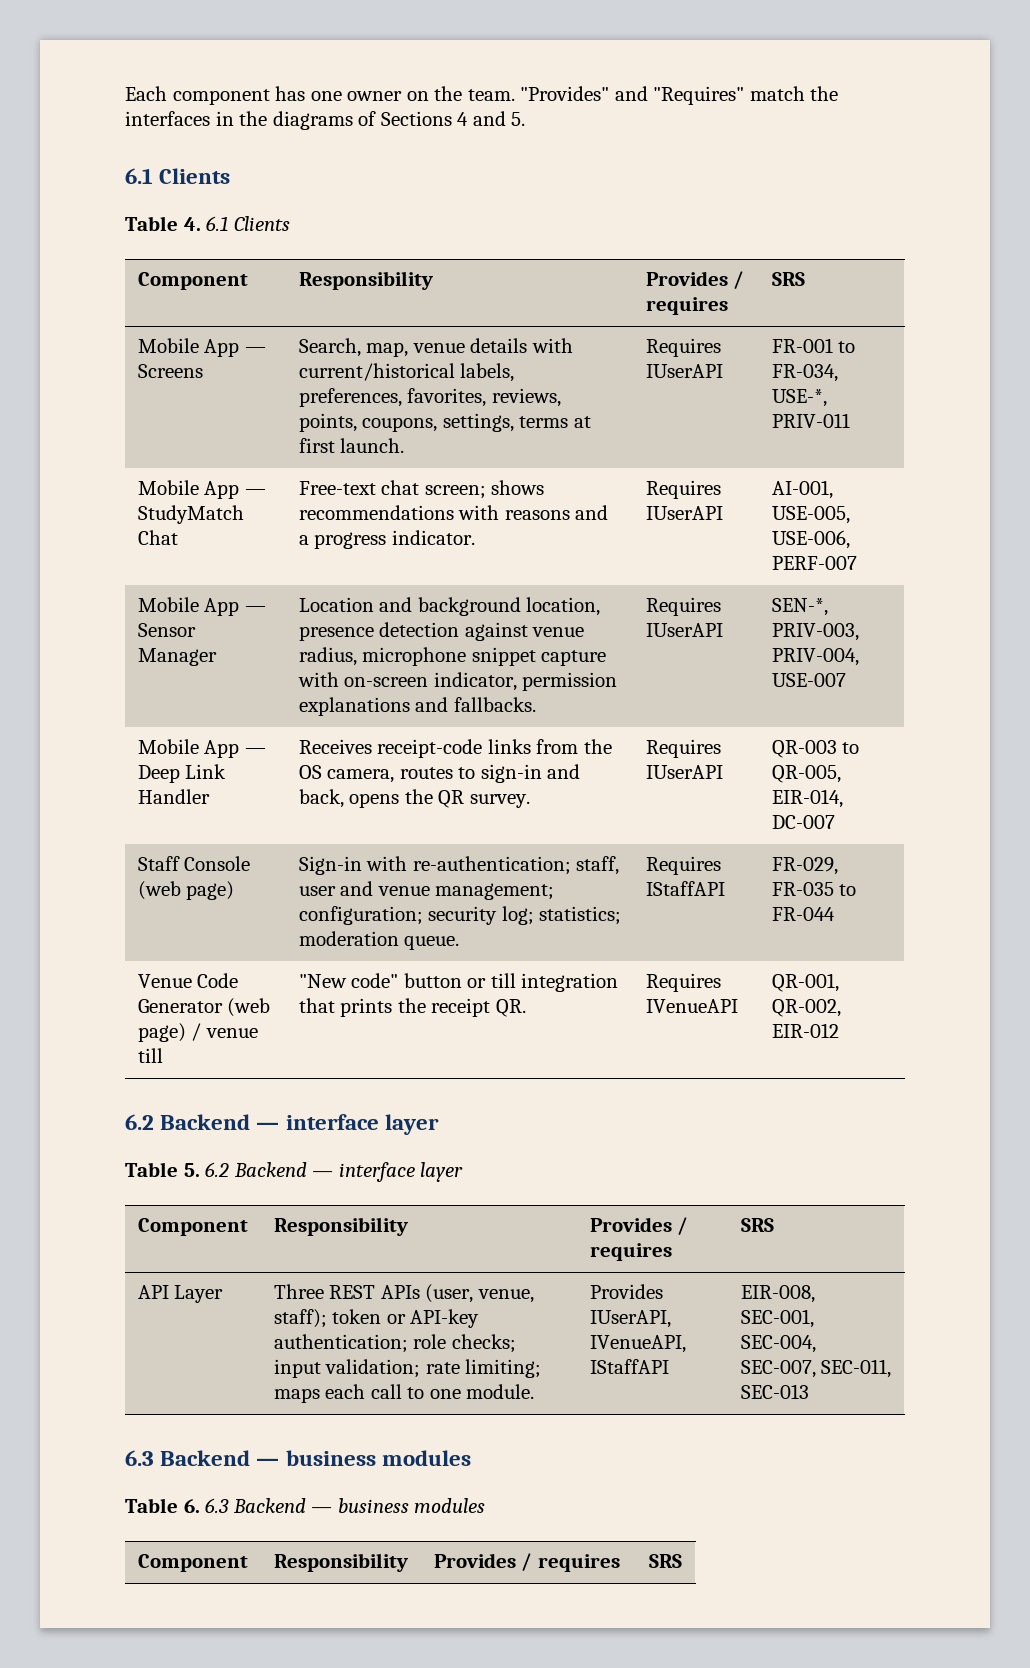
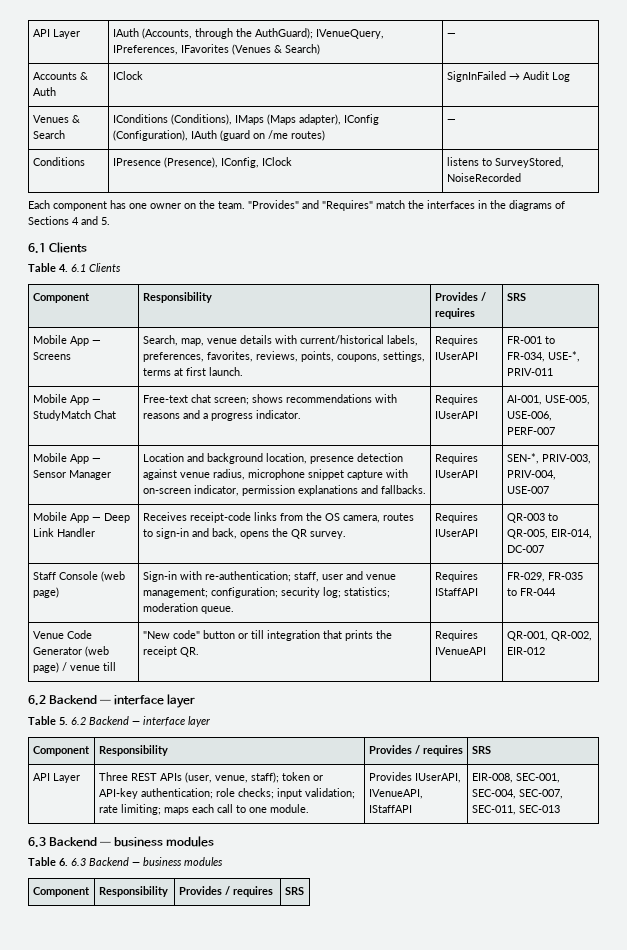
+ API Layer | IAuth (Accounts, through the AuthGuard); IVenueQuery, IPreferences, IFavorites (Venues & Search) | —
+ Accounts & Auth | IClock | SignInFailed → Audit Log
+ Venues & Search | IConditions (Conditions), IMaps (Maps adapter), IConfig (Configuration), IAuth (guard on /me routes) | —
+ Conditions | IPresence (Presence), IConfig, IClock | listens to SurveyStored, NoiseRecorded

